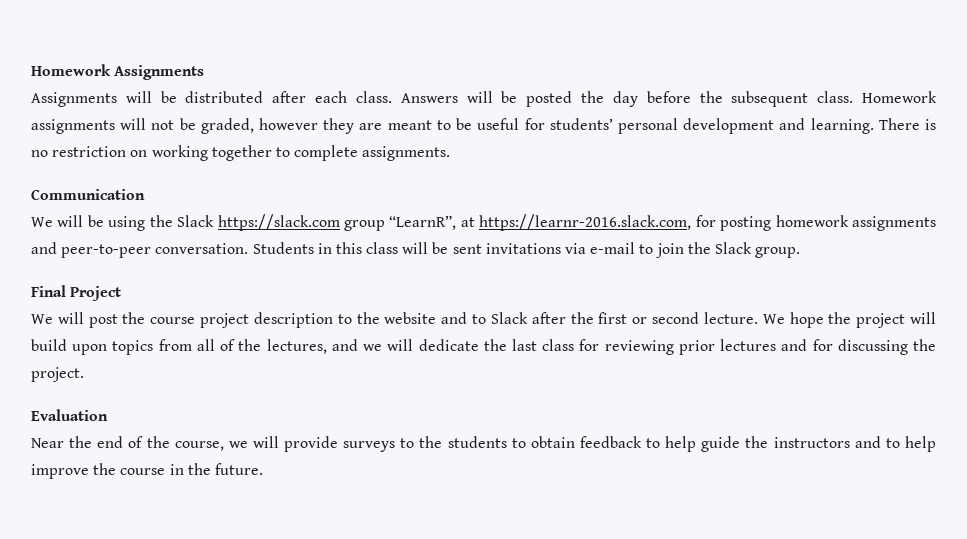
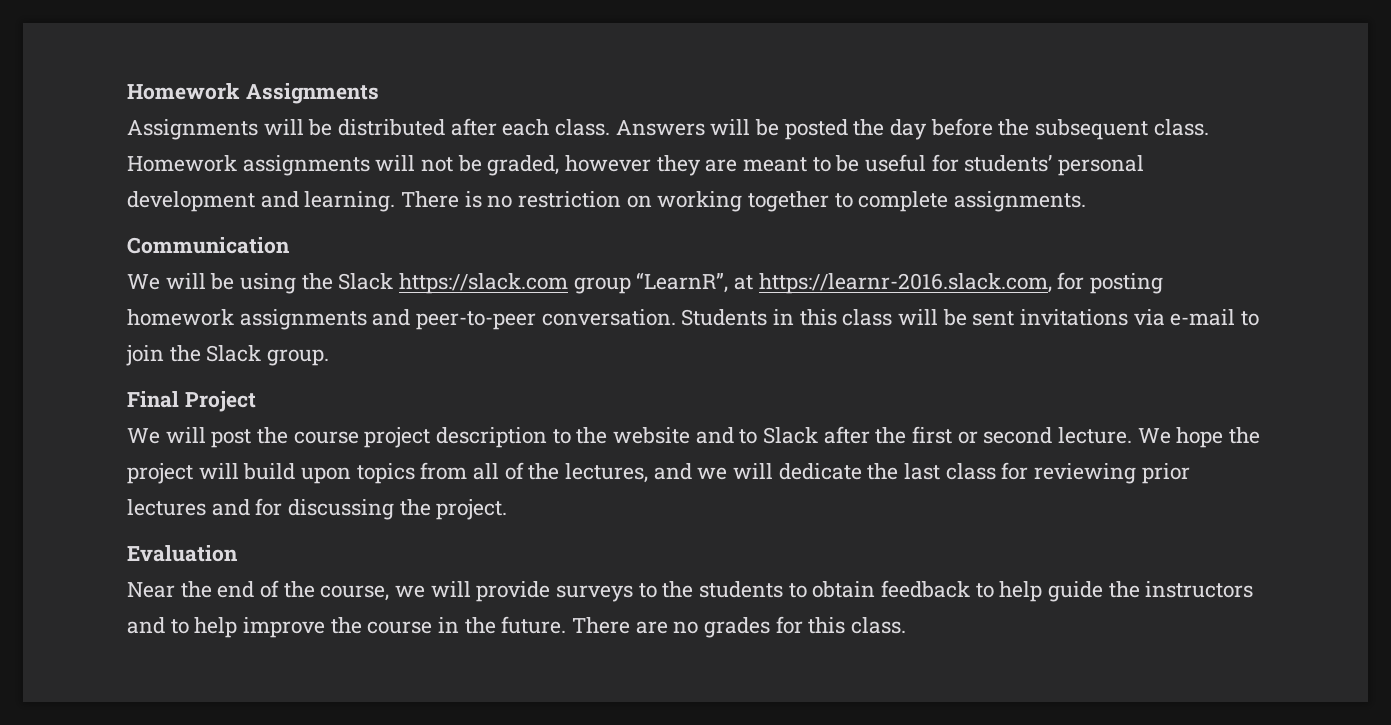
+ There are no grades for this class.

